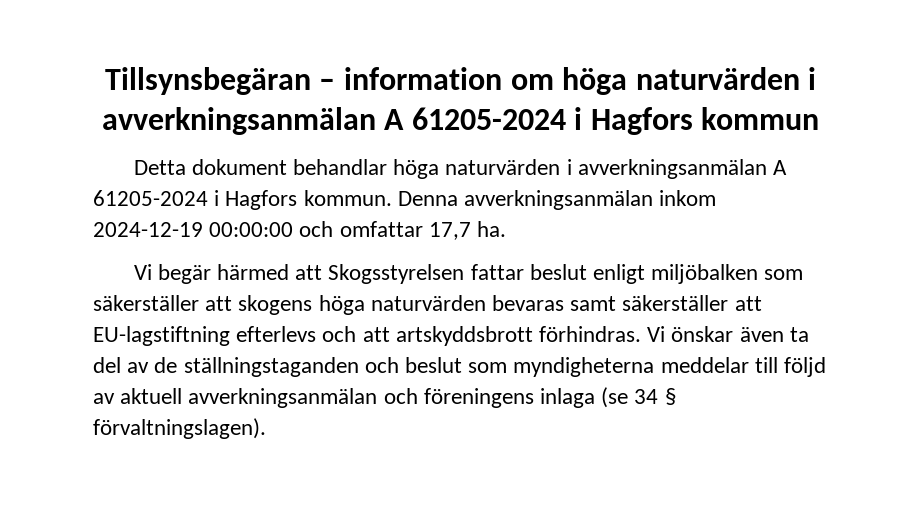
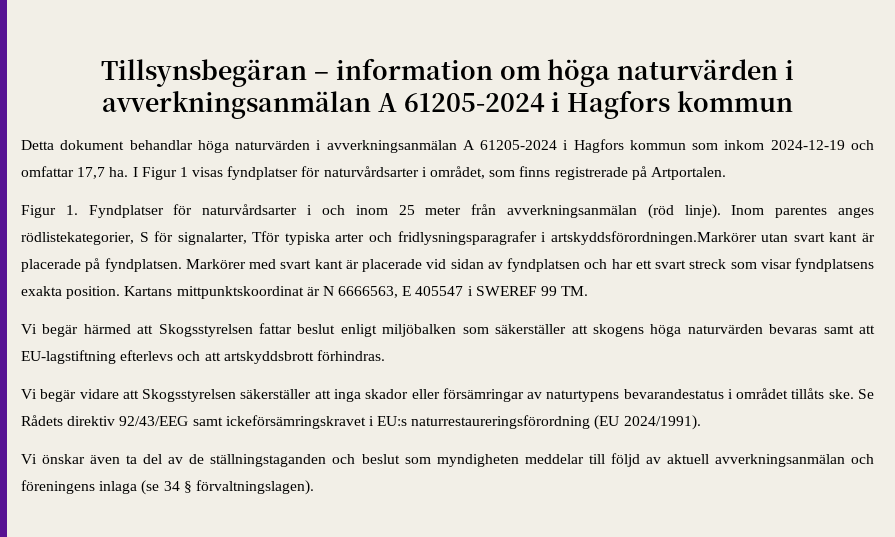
- Detta dokument behandlar höga naturvärden i avverkningsanmälan A 61205-2024 i Hagfors kommun. Denna avverkningsanmälan inkom 2024-12-19 00:00:00 och omfattar 17,7 ha.
+ Detta dokument behandlar höga naturvärden i avverkningsanmälan A 61205-2024 i Hagfors kommun som inkom 2024-12-19 och omfattar 17,7 ha. I Figur 1 visas fyndplatser för naturvårdsarter i området, som finns registrerade på Artportalen.
+ Figur 1. Fyndplatser för naturvårdsarter i och inom 25 meter från avverkningsanmälan (röd linje). Inom parentes anges rödlistekategorier, S för signalarter, Tför typiska arter och fridlysningsparagrafer i artskyddsförordningen.Markörer utan svart kant är placerade på fyndplatsen. Markörer med svart kant är placerade vid sidan av fyndplatsen och har ett svart streck som visar fyndplatsens exakta position. Kartans mittpunktskoordinat är N 6666563, E 405547 i SWEREF 99 TM.
- Vi begär härmed att Skogsstyrelsen fattar beslut enligt miljöbalken som säkerställer att skogens höga naturvärden bevaras samt säkerställer att EU-lagstiftning efterlevs och att artskyddsbrott förhindras. Vi önskar även ta del av de ställningstaganden och beslut som myndigheterna meddelar till följd av aktuell avverkningsanmälan och föreningens inlaga (se 34 § förvaltningslagen).
+ Vi begär härmed att Skogsstyrelsen fattar beslut enligt miljöbalken som säkerställer att skogens höga naturvärden bevaras samt att EU-lagstiftning efterlevs och att artskyddsbrott förhindras.
+ Vi begär vidare att Skogsstyrelsen säkerställer att inga skador eller försämringar av naturtypens bevarandestatus i området tillåts ske. Se Rådets direktiv 92/43/EEG samt ickeförsämringskravet i EU:s naturrestaureringsförordning (EU 2024/1991).
+ Vi önskar även ta del av de ställningstaganden och beslut som myndigheten meddelar till följd av aktuell avverkningsanmälan och föreningens inlaga (se 34 § förvaltningslagen).

